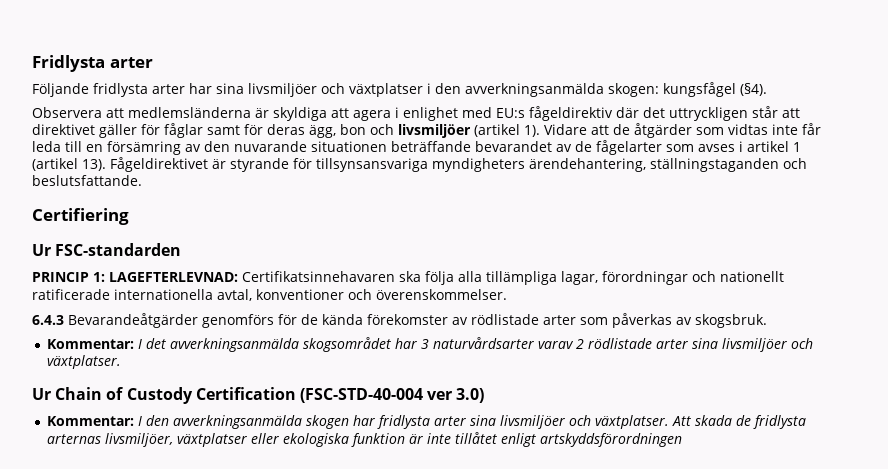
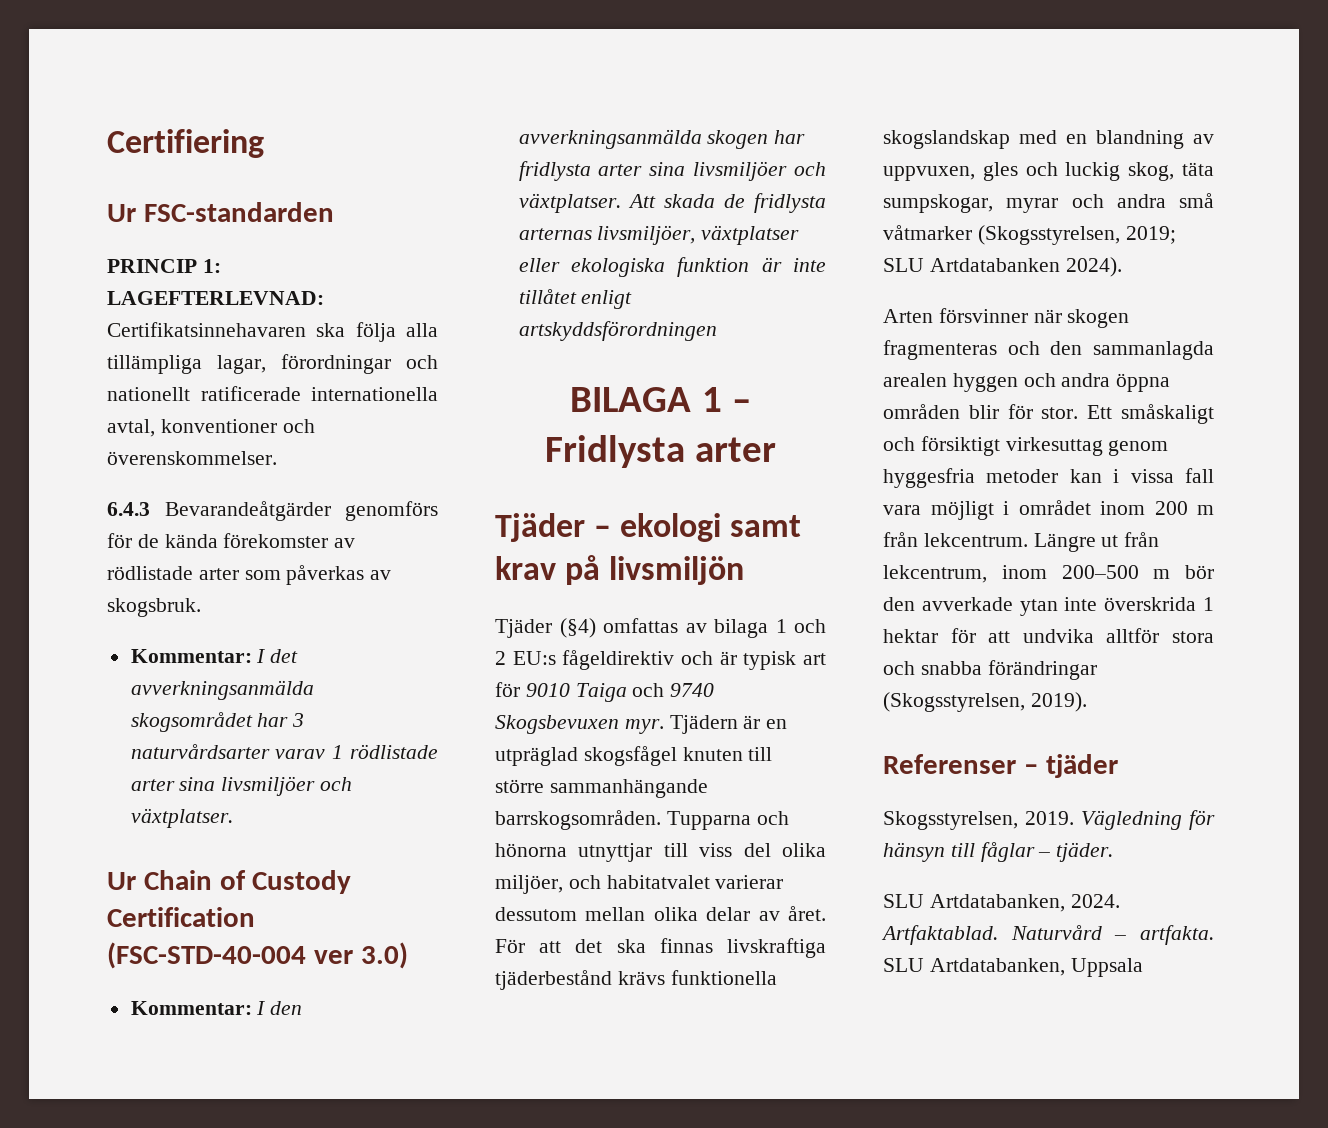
- Fridlysta arter
- Följande fridlysta arter har sina livsmiljöer och växtplatser i den avverkningsanmälda skogen: kungsfågel (§4).
- Observera att medlemsländerna är skyldiga att agera i enlighet med EU:s fågeldirektiv där det uttryckligen står att direktivet gäller för fåglar samt för deras ägg, bon och livsmiljöer (artikel 1). Vidare att de åtgärder som vidtas inte får leda till en försämring av den nuvarande situationen beträffande bevarandet av de fågelarter som avses i artikel 1 (artikel 13). Fågeldirektivet är styrande för tillsynsansvariga myndigheters ärendehantering, ställningstaganden och beslutsfattande.
- Kommentar: I det avverkningsanmälda skogsområdet har 3 naturvårdsarter varav 2 rödlistade arter sina livsmiljöer och växtplatser.
+ Kommentar: I det avverkningsanmälda skogsområdet har 3 naturvårdsarter varav 1 rödlistade arter sina livsmiljöer och växtplatser.
+ BILAGA 1 – Fridlysta arter
+ Tjäder – ekologi samt krav på livsmiljön
+ Tjäder (§4) omfattas av bilaga 1 och 2 EU:s fågeldirektiv och är typisk art för 9010 Taiga och 9740 Skogsbevuxen myr. Tjädern är en utpräglad skogsfågel knuten till större sammanhängande barrskogsområden. Tupparna och hönorna utnyttjar till viss del olika miljöer, och habitatvalet varierar dessutom mellan olika delar av året. För att det ska finnas livskraftiga tjäderbestånd krävs funktionella skogslandskap med en blandning av uppvuxen, gles och luckig skog, täta sumpskogar, myrar och andra små våtmarker (Skogsstyrelsen, 2019; SLU Artdatabanken 2024).
+ Arten försvinner när skogen fragmenteras och den sammanlagda arealen hyggen och andra öppna områden blir för stor. Ett småskaligt och försiktigt virkesuttag genom hyggesfria metoder kan i vissa fall vara möjligt i området inom 200 m från lekcentrum. Längre ut från lekcentrum, inom 200–500 m bör den avverkade ytan inte överskrida 1 hektar för att undvika alltför stora och snabba förändringar (Skogsstyrelsen, 2019).
+ Referenser – tjäder
+ Skogsstyrelsen, 2019. Vägledning för hänsyn till fåglar – tjäder.
+ SLU Artdatabanken, 2024. Artfaktablad. Naturvård – artfakta. SLU Artdatabanken, Uppsala

